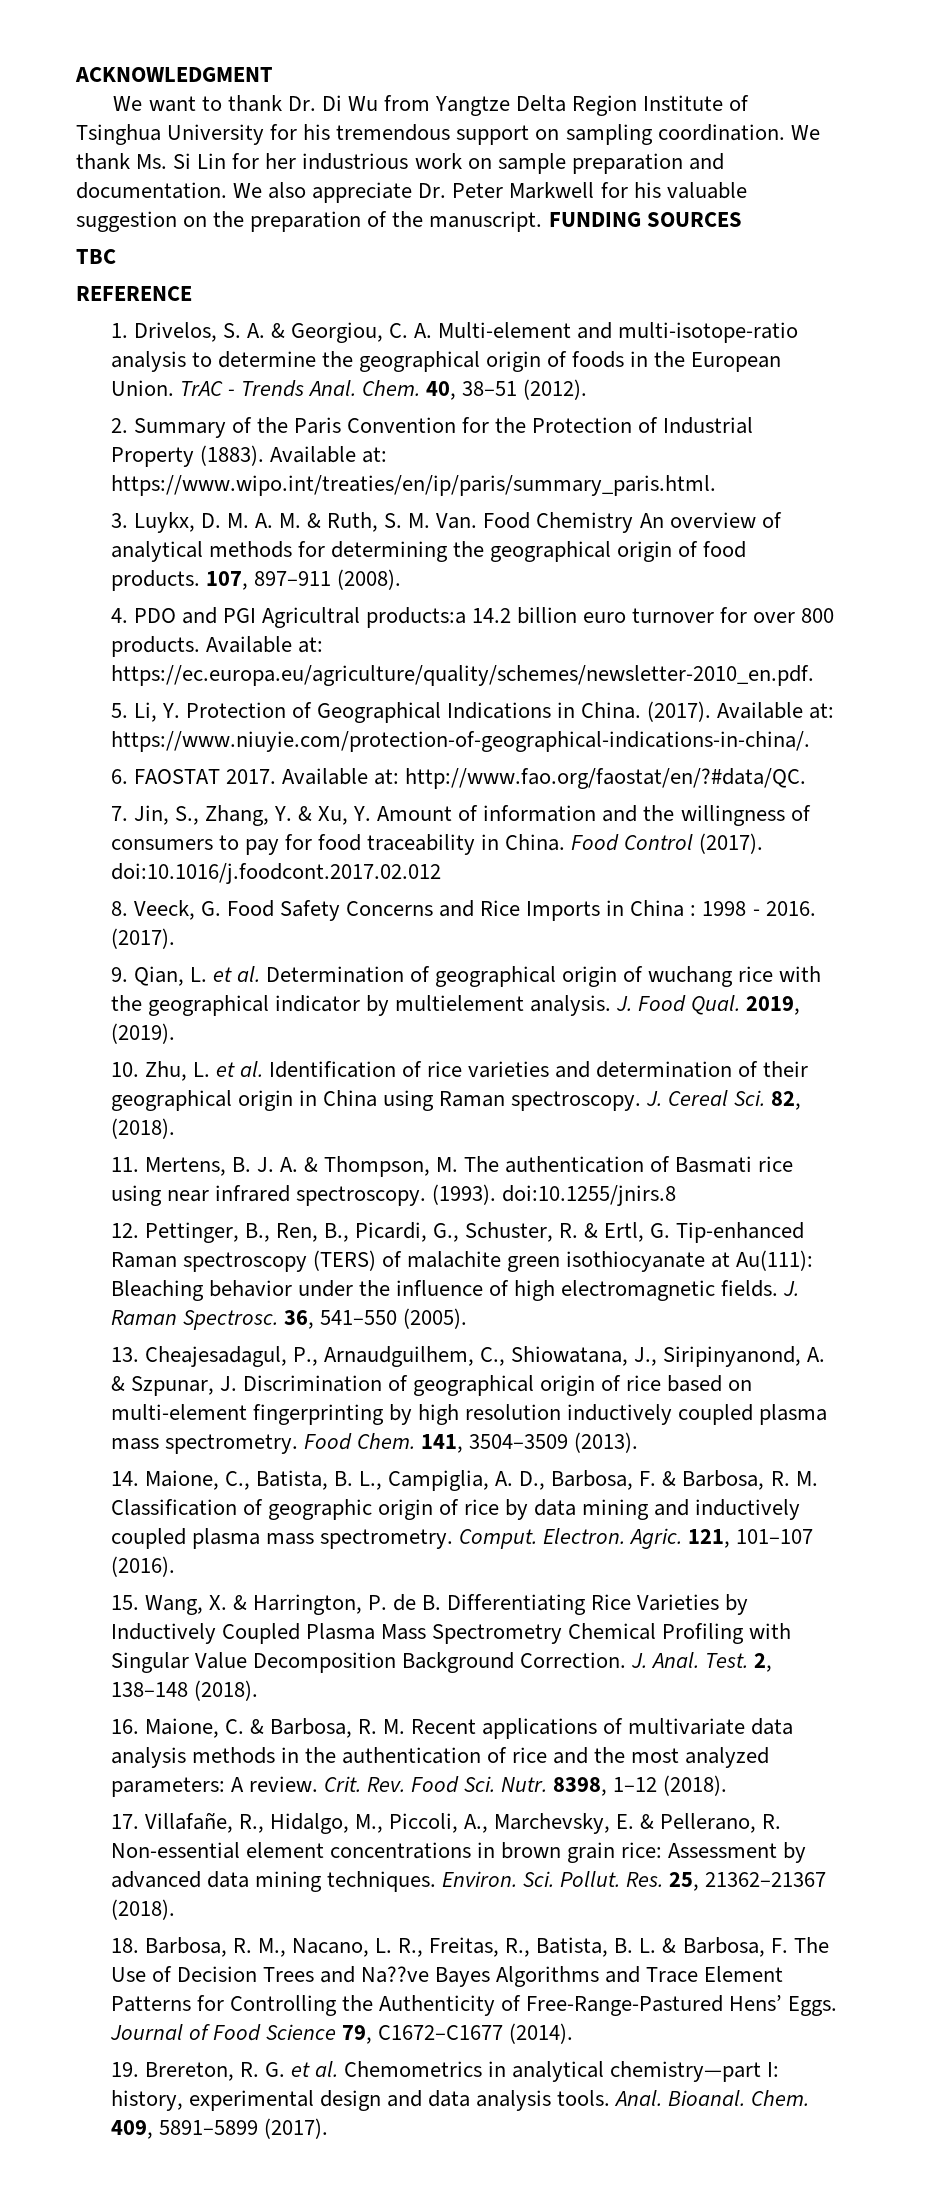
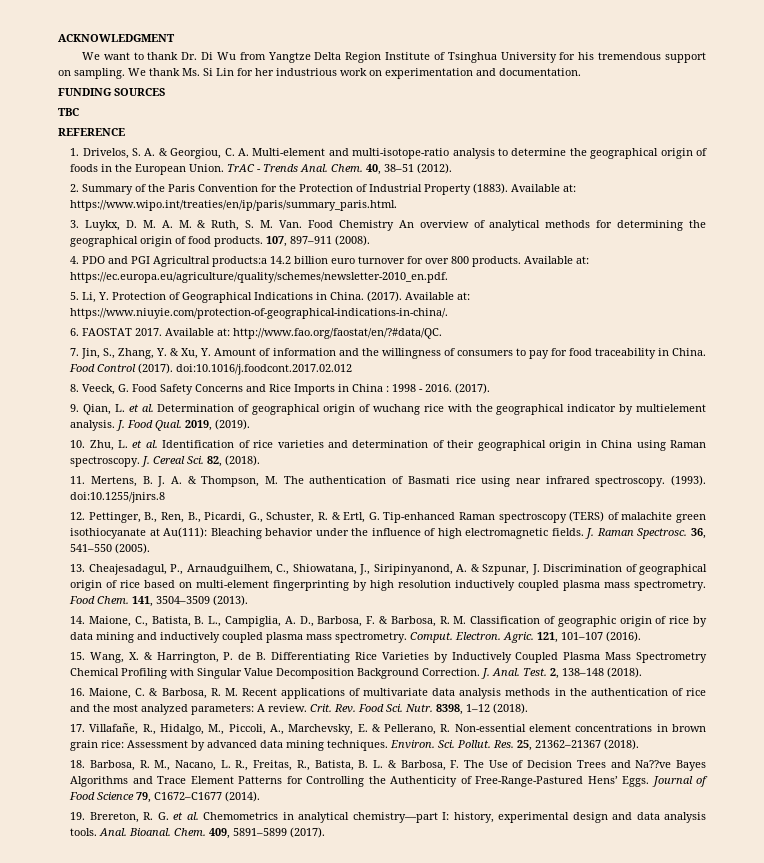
- We want to thank Dr. Di Wu from Yangtze Delta Region Institute of Tsinghua University for his tremendous support on sampling coordination.
+ We want to thank Dr. Di Wu from Yangtze Delta Region Institute of Tsinghua University for his tremendous support on sampling.
- We thank Ms. Si Lin for her industrious work on sample preparation and documentation. We also appreciate Dr. Peter Markwell for his valuable suggestion on the preparation of the manuscript. FUNDING SOURCES
+ We thank Ms. Si Lin for her industrious work on experimentation and documentation.
+ FUNDING SOURCES

